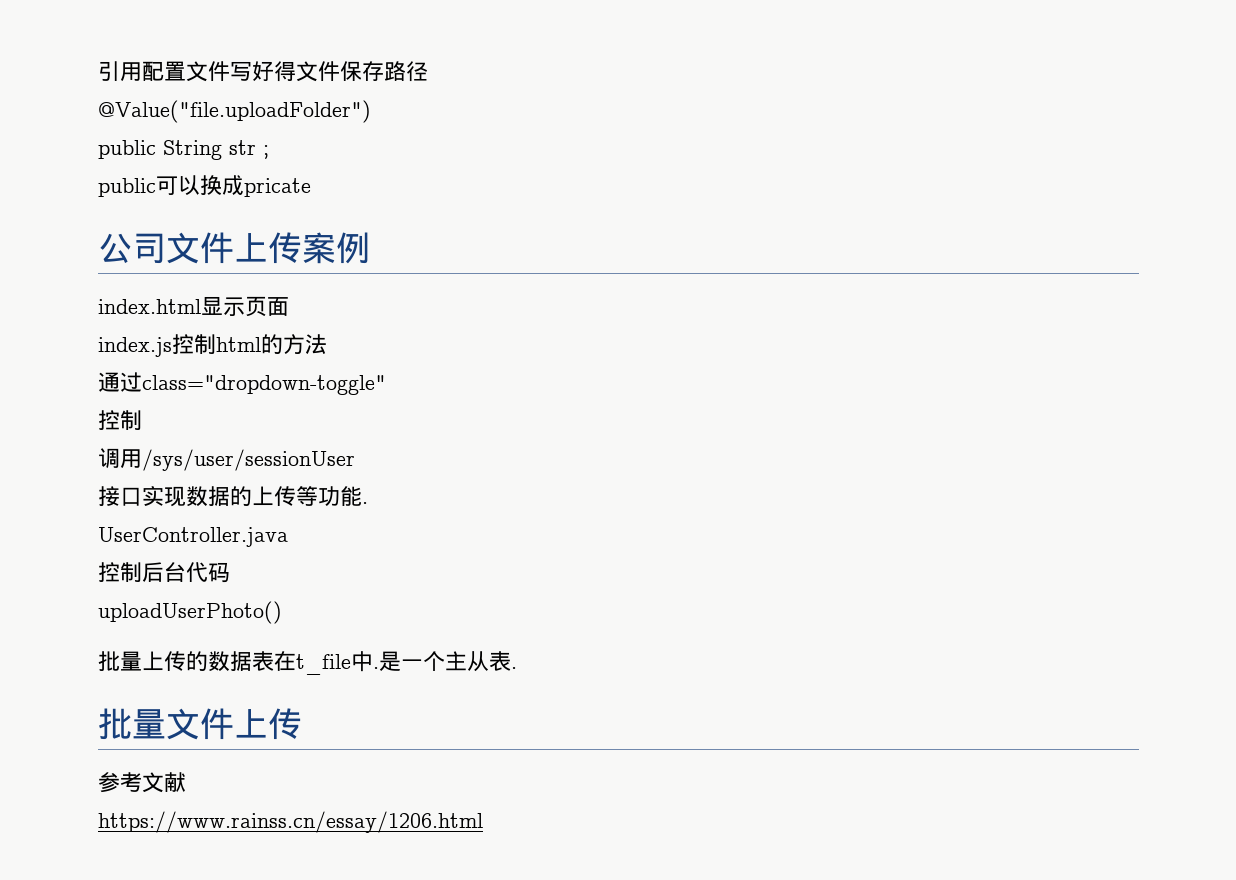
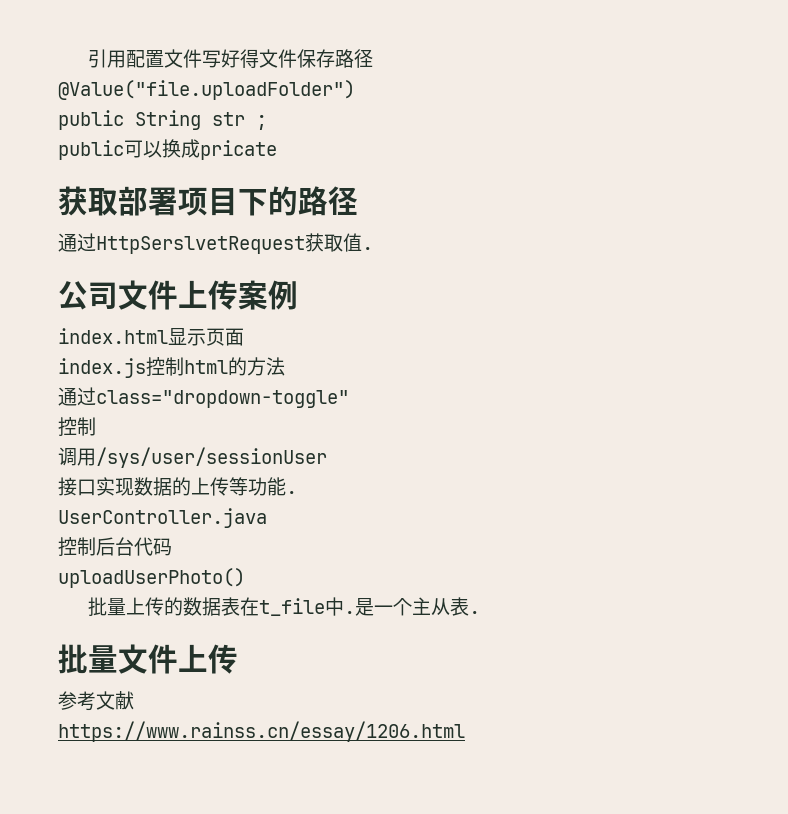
+ 获取部署项目下的路径
+ 通过HttpSerslvetRequest获取值.

